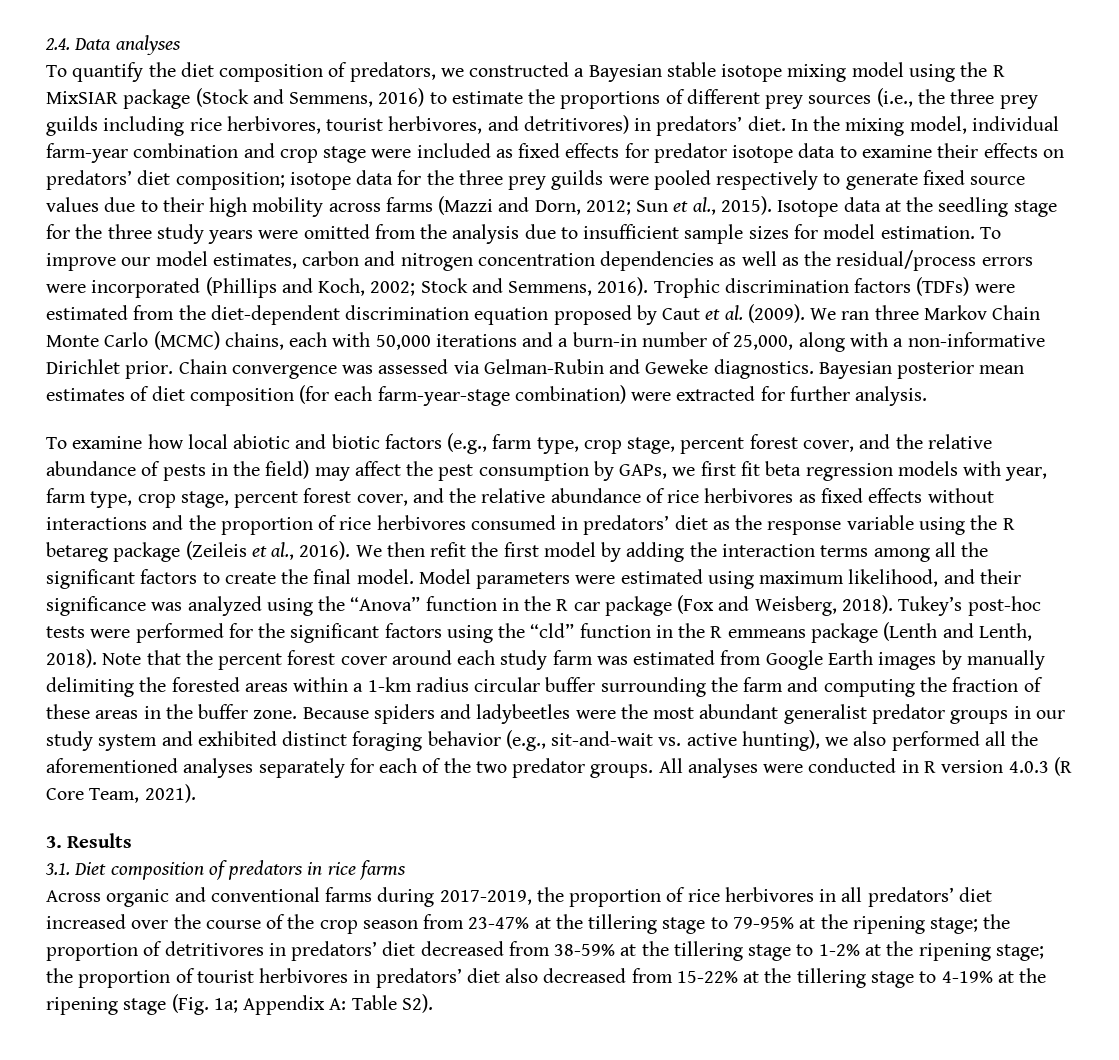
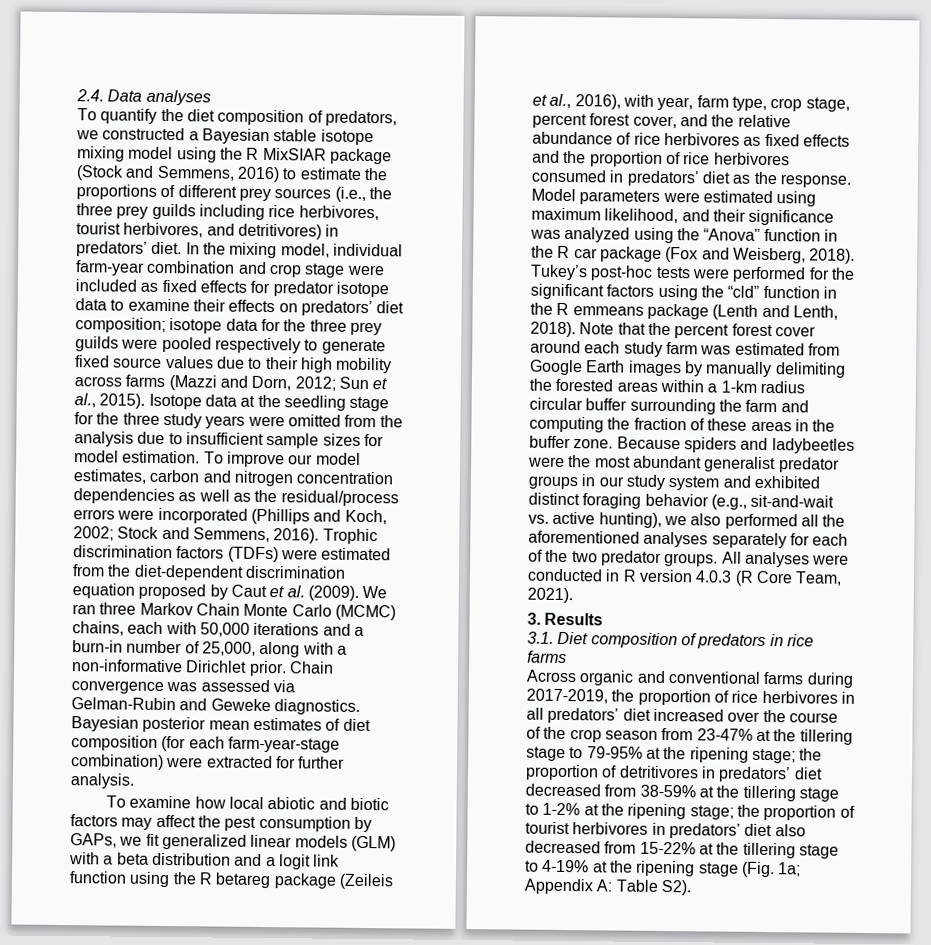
- To examine how local abiotic and biotic factors (e.g., farm type, crop stage, percent forest cover, and the relative abundance of pests in the field) may affect the pest consumption by GAPs, we first fit beta regression models with year, farm type, crop stage, percent forest cover, and the relative abundance of rice herbivores as fixed effects without interactions and the proportion of rice herbivores consumed in predators’ diet as the response variable using the R betareg package (Zeileis et al., 2016). We then refit the first model by adding the interaction terms among all the significant factors to create the final model.
+ To examine how local abiotic and biotic factors may affect the pest consumption by GAPs, we fit generalized linear models (GLM) with a beta distribution and a logit link function using the R betareg package (Zeileis et al., 2016), with year, farm type, crop stage, percent forest cover, and the relative abundance of rice herbivores as fixed effects and the proportion of rice herbivores consumed in predators’ diet as the response.

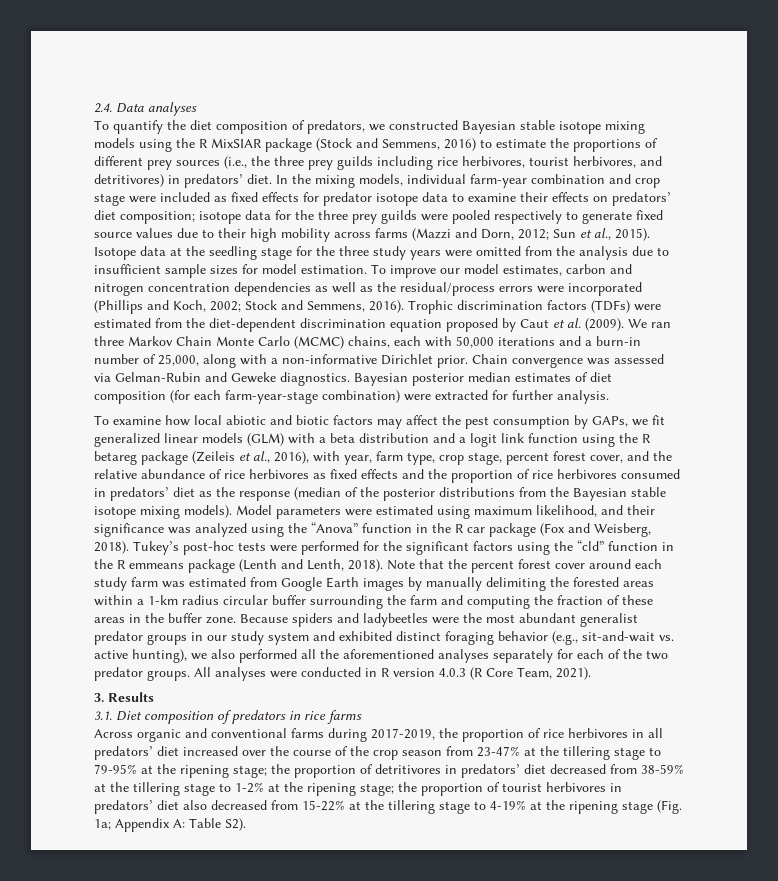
- To quantify the diet composition of predators, we constructed a Bayesian stable isotope mixing model using the R MixSIAR package (Stock and Semmens, 2016) to estimate the proportions of different prey sources (i.e., the three prey guilds including rice herbivores, tourist herbivores, and detritivores) in predators’ diet.
+ To quantify the diet composition of predators, we constructed Bayesian stable isotope mixing models using the R MixSIAR package (Stock and Semmens, 2016) to estimate the proportions of different prey sources (i.e., the three prey guilds including rice herbivores, tourist herbivores, and detritivores) in predators’ diet.
- In the mixing model, individual farm-year combination and crop stage were included as fixed effects for predator isotope data to examine their effects on predators’ diet composition; isotope data for the three prey guilds were pooled respectively to generate fixed source values due to their high mobility across farms (Mazzi and Dorn, 2012; Sun et al., 2015).
+ In the mixing models, individual farm-year combination and crop stage were included as fixed effects for predator isotope data to examine their effects on predators’ diet composition; isotope data for the three prey guilds were pooled respectively to generate fixed source values due to their high mobility across farms (Mazzi and Dorn, 2012; Sun et al., 2015).
- Bayesian posterior mean estimates of diet composition (for each farm-year-stage combination) were extracted for further analysis.
+ Bayesian posterior median estimates of diet composition (for each farm-year-stage combination) were extracted for further analysis.
- To examine how local abiotic and biotic factors may affect the pest consumption by GAPs, we fit generalized linear models (GLM) with a beta distribution and a logit link function using the R betareg package (Zeileis et al., 2016), with year, farm type, crop stage, percent forest cover, and the relative abundance of rice herbivores as fixed effects and the proportion of rice herbivores consumed in predators’ diet as the response.
+ To examine how local abiotic and biotic factors may affect the pest consumption by GAPs, we fit generalized linear models (GLM) with a beta distribution and a logit link function using the R betareg package (Zeileis et al., 2016), with year, farm type, crop stage, percent forest cover, and the relative abundance of rice herbivores as fixed effects and the proportion of rice herbivores consumed in predators’ diet as the response (median of the posterior distributions from the Bayesian stable isotope mixing models).

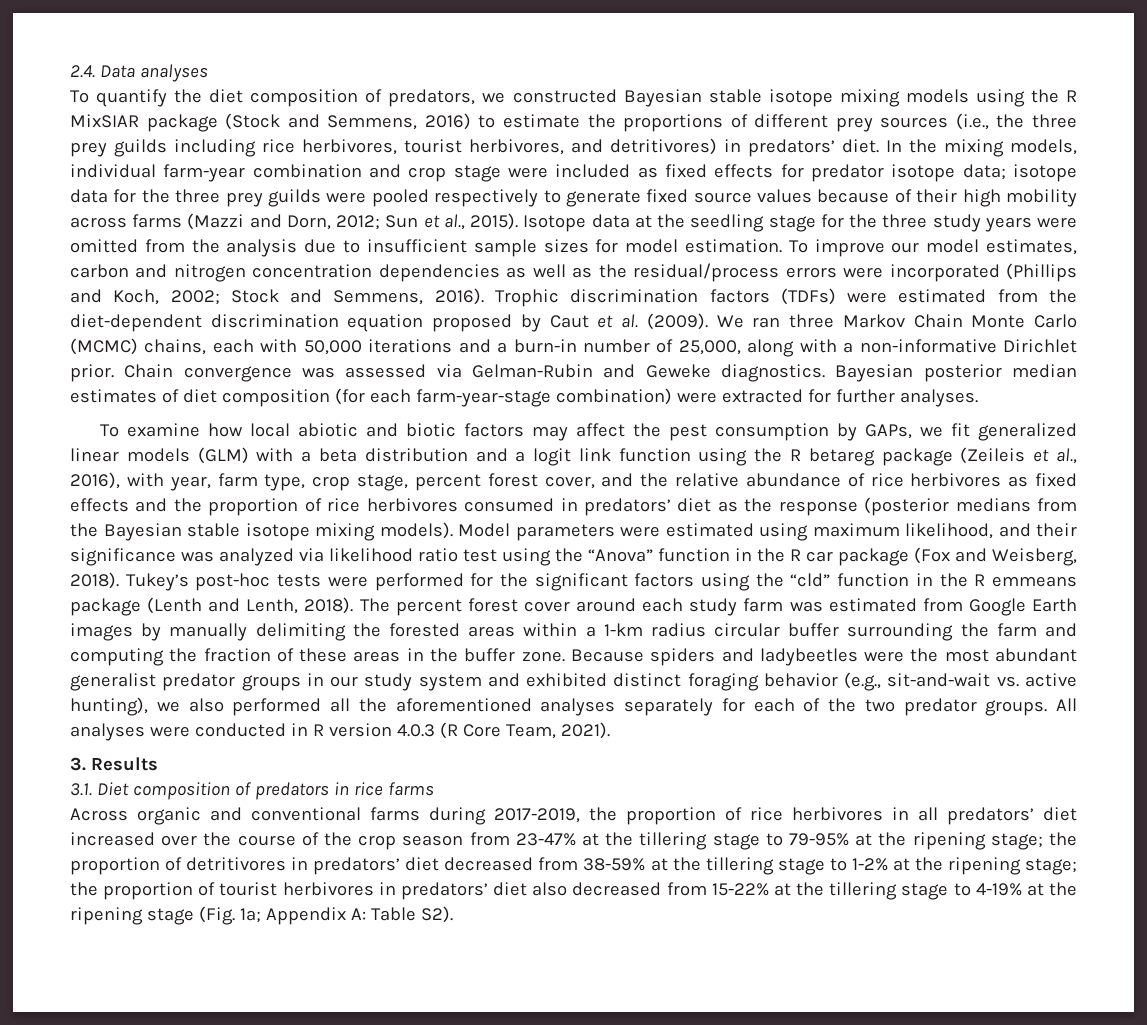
- In the mixing models, individual farm-year combination and crop stage were included as fixed effects for predator isotope data to examine their effects on predators’ diet composition; isotope data for the three prey guilds were pooled respectively to generate fixed source values due to their high mobility across farms (Mazzi and Dorn, 2012; Sun et al., 2015).
+ In the mixing models, individual farm-year combination and crop stage were included as fixed effects for predator isotope data; isotope data for the three prey guilds were pooled respectively to generate fixed source values because of their high mobility across farms (Mazzi and Dorn, 2012; Sun et al., 2015).
- Bayesian posterior median estimates of diet composition (for each farm-year-stage combination) were extracted for further analysis.
+ Bayesian posterior median estimates of diet composition (for each farm-year-stage combination) were extracted for further analyses.
- To examine how local abiotic and biotic factors may affect the pest consumption by GAPs, we fit generalized linear models (GLM) with a beta distribution and a logit link function using the R betareg package (Zeileis et al., 2016), with year, farm type, crop stage, percent forest cover, and the relative abundance of rice herbivores as fixed effects and the proportion of rice herbivores consumed in predators’ diet as the response (median of the posterior distributions from the Bayesian stable isotope mixing models).
+ To examine how local abiotic and biotic factors may affect the pest consumption by GAPs, we fit generalized linear models (GLM) with a beta distribution and a logit link function using the R betareg package (Zeileis et al., 2016), with year, farm type, crop stage, percent forest cover, and the relative abundance of rice herbivores as fixed effects and the proportion of rice herbivores consumed in predators’ diet as the response (posterior medians from the Bayesian stable isotope mixing models).
- Model parameters were estimated using maximum likelihood, and their significance was analyzed using the “Anova” function in the R car package (Fox and Weisberg, 2018).
+ Model parameters were estimated using maximum likelihood, and their significance was analyzed via likelihood ratio test using the “Anova” function in the R car package (Fox and Weisberg, 2018).
- Note that the percent forest cover around each study farm was estimated from Google Earth images by manually delimiting the forested areas within a 1-km radius circular buffer surrounding the farm and computing the fraction of these areas in the buffer zone.
+ The percent forest cover around each study farm was estimated from Google Earth images by manually delimiting the forested areas within a 1-km radius circular buffer surrounding the farm and computing the fraction of these areas in the buffer zone.

